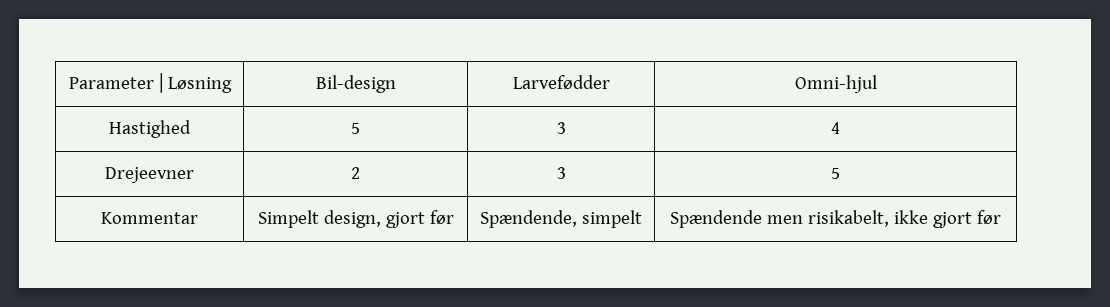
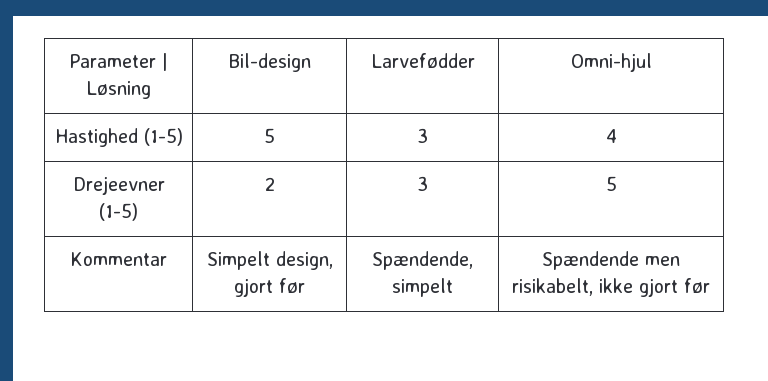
- Hastighed | 5 | 3 | 4
+ Hastighed (1-5) | 5 | 3 | 4
- Drejeevner | 2 | 3 | 5
+ Drejeevner (1-5) | 2 | 3 | 5

